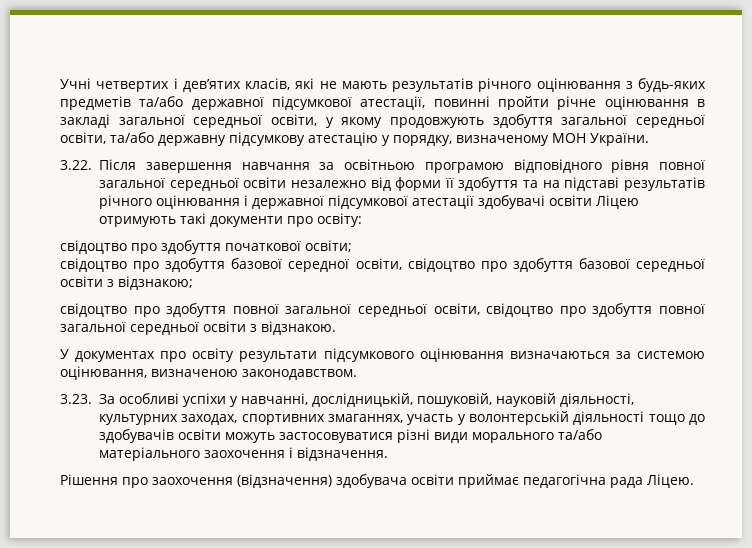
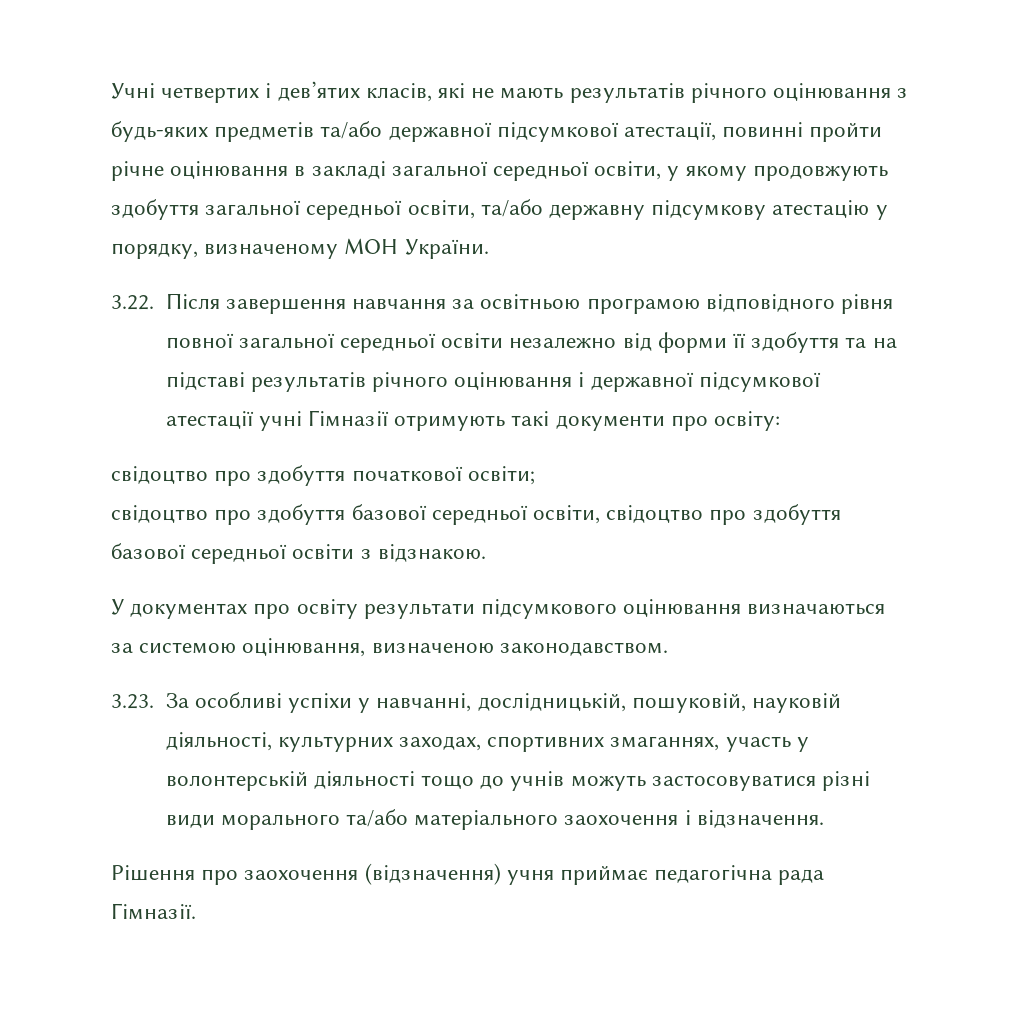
- 3.22. Після завершення навчання за освітньою програмою відповідного рівня повної загальної середньої освіти незалежно від форми її здобуття та на підставі результатів річного оцінювання і державної підсумкової атестації здобувачі освіти Ліцею отримують такі документи про освіту:
+ 3.22. Після завершення навчання за освітньою програмою відповідного рівня повної загальної середньої освіти незалежно від форми її здобуття та на підставі результатів річного оцінювання і державної підсумкової атестації учні Гімназії отримують такі документи про освіту:
- свідоцтво про здобуття базової середної освіти, свідоцтво про здобуття базової середньої освіти з відзнакою;
- свідоцтво про здобуття повної загальної середньої освіти, свідоцтво про здобуття повної загальної середньої освіти з відзнакою.
+ свідоцтво про здобуття базової середньої освіти, свідоцтво про здобуття базової середньої освіти з відзнакою.
- 3.23. За особливі успіхи у навчанні, дослідницькій, пошуковій, науковій діяльності, культурних заходах, спортивних змаганнях, участь у волонтерській діяльності тощо до здобувачів освіти можуть застосовуватися різні види морального та/або матеріального заохочення і відзначення.
+ 3.23. За особливі успіхи у навчанні, дослідницькій, пошуковій, науковій діяльності, культурних заходах, спортивних змаганнях, участь у волонтерській діяльності тощо до учнів можуть застосовуватися різні види морального та/або матеріального заохочення і відзначення.
- Рішення про заохочення (відзначення) здобувача освіти приймає педагогічна рада Ліцею.
+ Рішення про заохочення (відзначення) учня приймає педагогічна рада Гімназії.

